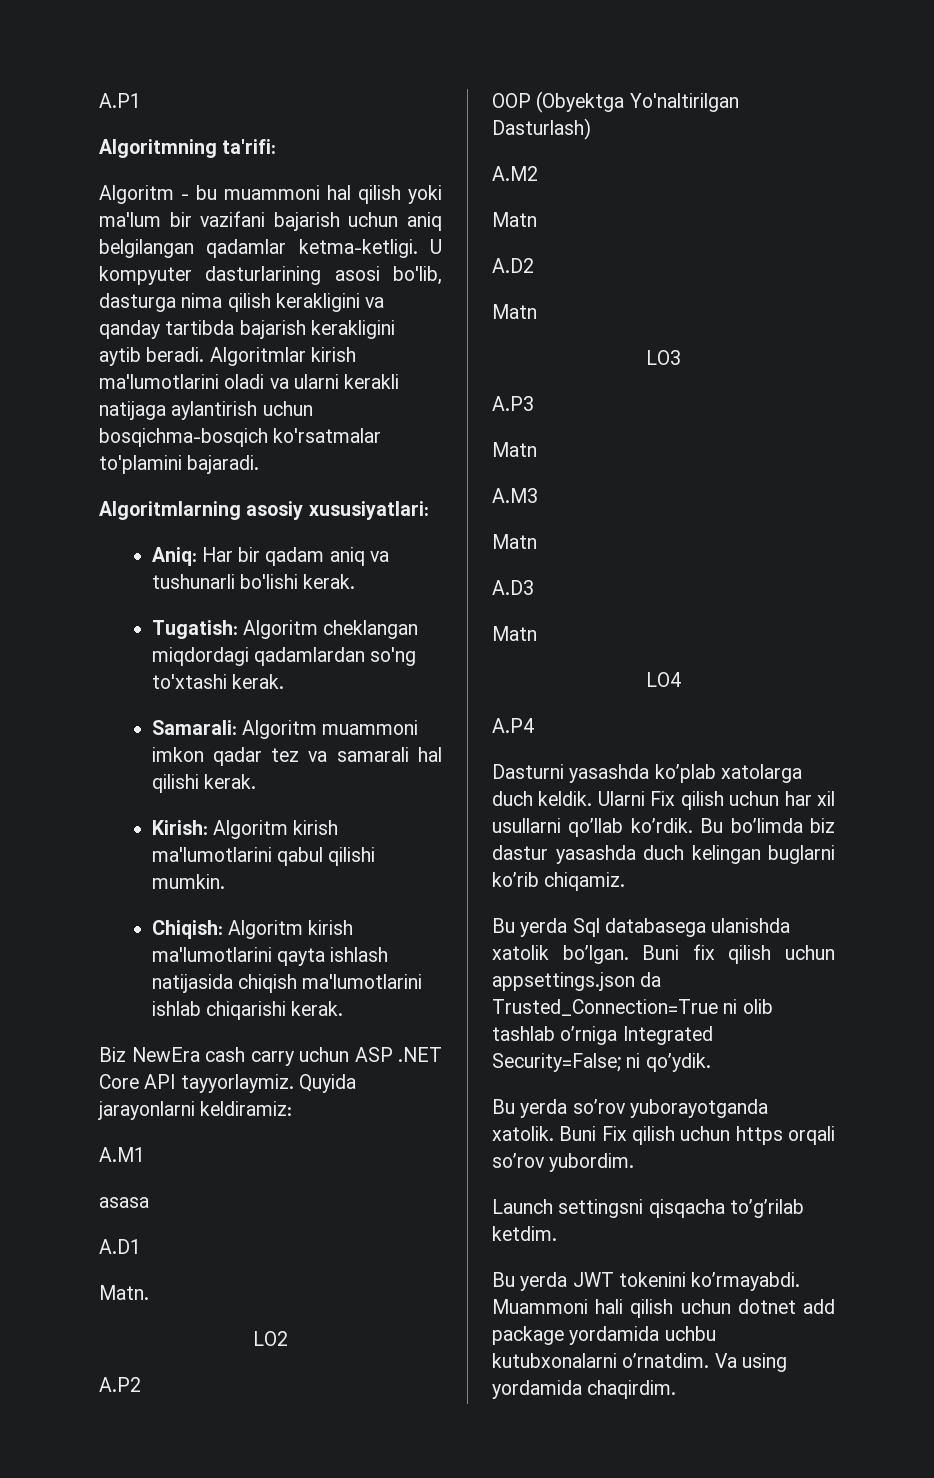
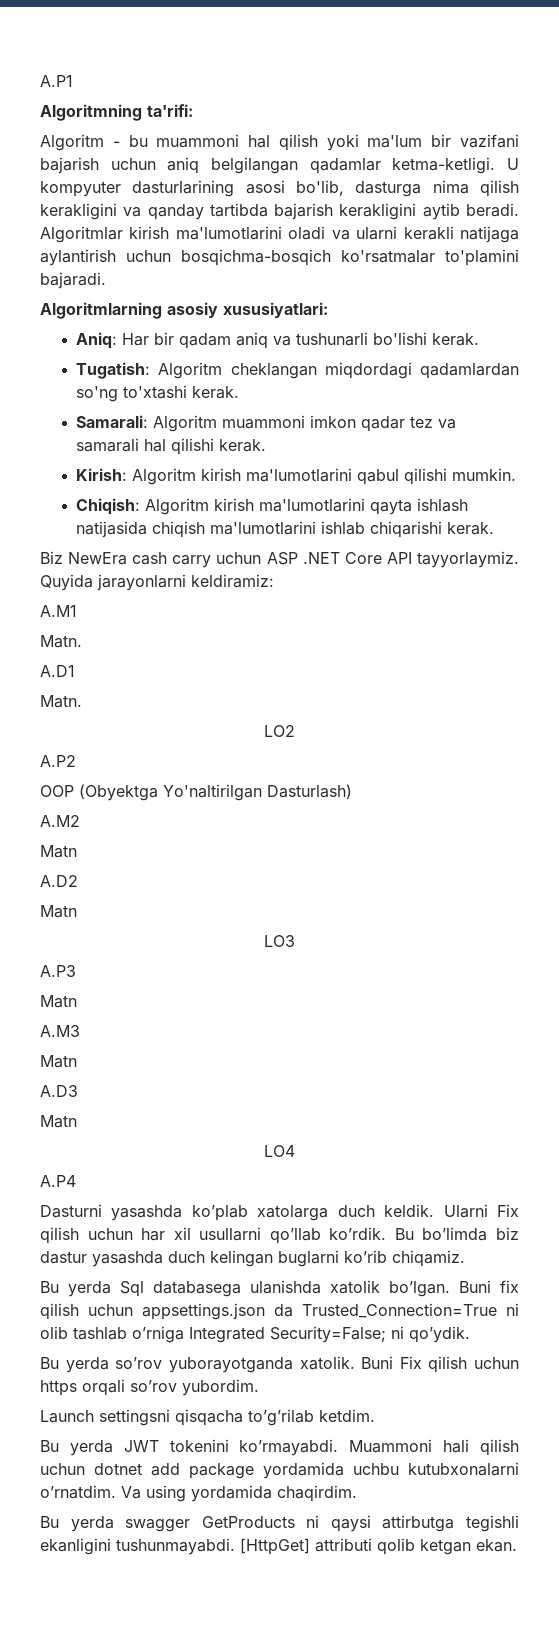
  A.M1
- asasa
+ Matn.
+ Bu yerda swagger GetProducts ni qaysi attirbutga tegishli ekanligini tushunmayabdi. [HttpGet] attributi qolib ketgan ekan.

